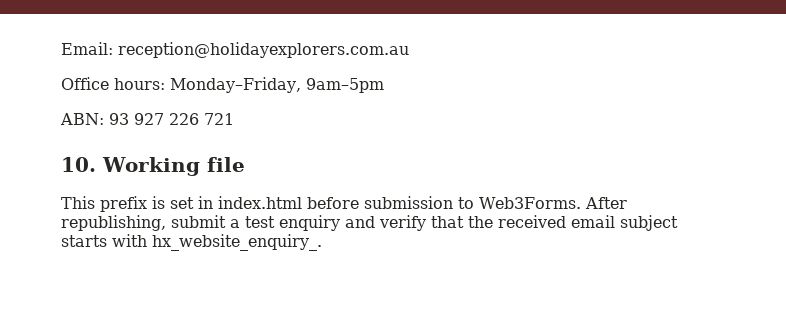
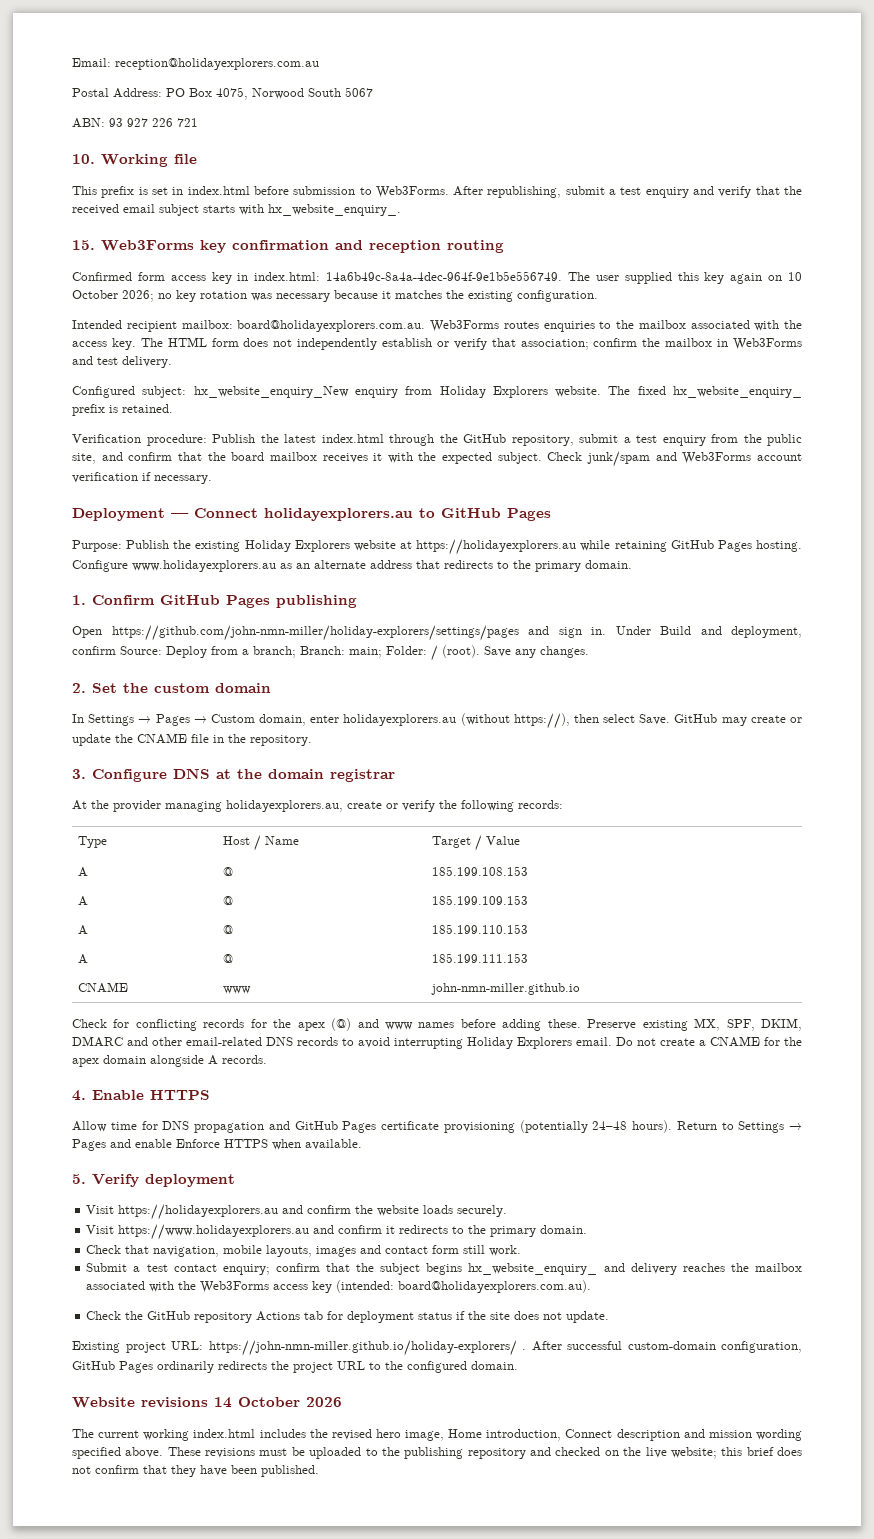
- Office hours: Monday–Friday, 9am–5pm
+ Postal Address: PO Box 4075, Norwood South 5067
+ 15. Web3Forms key confirmation and reception routing
+ Confirmed form access key in index.html: 14a6b49c-8a4a-4dec-964f-9e1b5e556749. The user supplied this key again on 10 October 2026; no key rotation was necessary because it matches the existing configuration.
+ Intended recipient mailbox: board@holidayexplorers.com.au. Web3Forms routes enquiries to the mailbox associated with the access key. The HTML form does not independently establish or verify that association; confirm the mailbox in Web3Forms and test delivery.
+ Configured subject: hx_website_enquiry_New enquiry from Holiday Explorers website. The fixed hx_website_enquiry_ prefix is retained.
+ Verification procedure: Publish the latest index.html through the GitHub repository, submit a test enquiry from the public site, and confirm that the board mailbox receives it with the expected subject. Check junk/spam and Web3Forms account verification if necessary.
+ Deployment — Connect holidayexplorers.au to GitHub Pages
+ Purpose: Publish the existing Holiday Explorers website at https://holidayexplorers.au while retaining GitHub Pages hosting. Configure www.holidayexplorers.au as an alternate address that redirects to the primary domain.
+ 1. Confirm GitHub Pages publishing
+ Open https://github.com/john-nmn-miller/holiday-explorers/settings/pages and sign in. Under Build and deployment, confirm Source: Deploy from a branch; Branch: main; Folder: / (root). Save any changes.
+ 2. Set the custom domain
+ In Settings → Pages → Custom domain, enter holidayexplorers.au (without https://), then select Save. GitHub may create or update the CNAME file in the repository.
+ 3. Configure DNS at the domain registrar
+ At the provider managing holidayexplorers.au, create or verify the following records:
+ Type | Host / Name | Target / Value
+ A | @ | 185.199.108.153
+ A | @ | 185.199.109.153
+ A | @ | 185.199.110.153
+ A | @ | 185.199.111.153
+ CNAME | www | john-nmn-miller.github.io
+ Check for conflicting records for the apex (@) and www names before adding these. Preserve existing MX, SPF, DKIM, DMARC and other email-related DNS records to avoid interrupting Holiday Explorers email. Do not create a CNAME for the apex domain alongside A records.
+ 4. Enable HTTPS
+ Allow time for DNS propagation and GitHub Pages certificate provisioning (potentially 24–48 hours). Return to Settings → Pages and enable Enforce HTTPS when available.
+ 5. Verify deployment
+ Visit https://holidayexplorers.au and confirm the website loads securely.
+ Visit https://www.holidayexplorers.au and confirm it redirects to the primary domain.
+ Check that navigation, mobile layouts, images and contact form still work.
+ Submit a test contact enquiry; confirm that the subject begins hx_website_enquiry_ and delivery reaches the mailbox associated with the Web3Forms access key (intended: board@holidayexplorers.com.au).
+ Check the GitHub repository Actions tab for deployment status if the site does not update.
+ Existing project URL: https://john-nmn-miller.github.io/holiday-explorers/ . After successful custom-domain configuration, GitHub Pages ordinarily redirects the project URL to the configured domain.
+ Website revisions 14 October 2026
+ The current working index.html includes the revised hero image, Home introduction, Connect description and mission wording specified above. These revisions must be uploaded to the publishing repository and checked on the live website; this brief does not confirm that they have been published.

